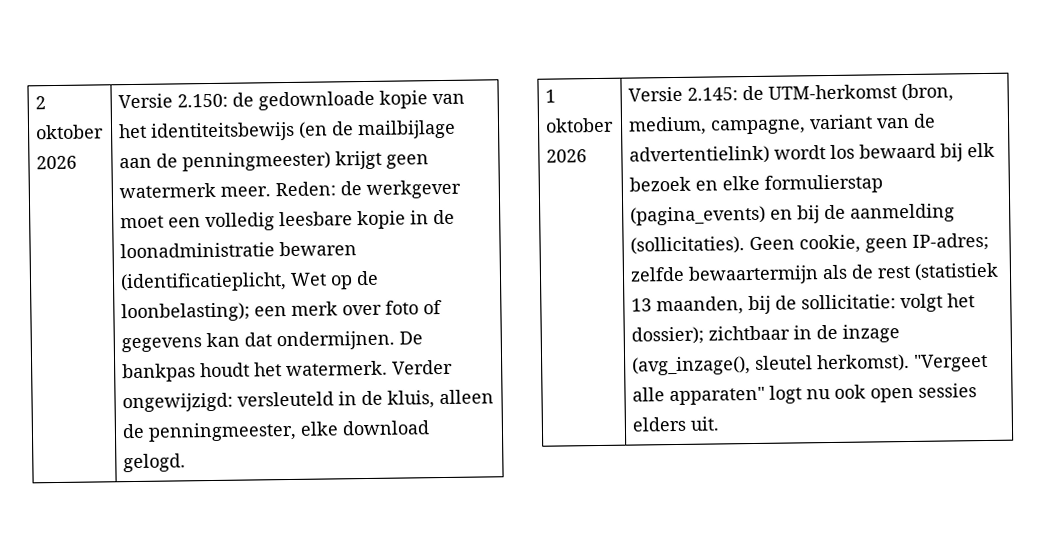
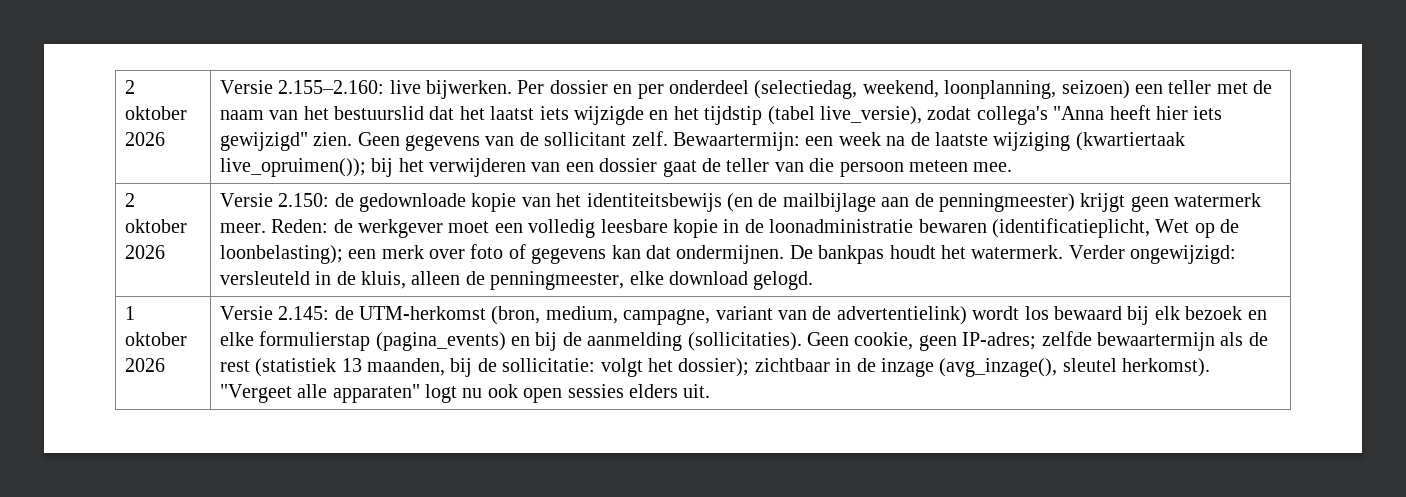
+ 2 oktober 2026 | Versie 2.155–2.160: live bijwerken. Per dossier en per onderdeel (selectiedag, weekend, loonplanning, seizoen) een teller met de naam van het bestuurslid dat het laatst iets wijzigde en het tijdstip (tabel live_versie), zodat collega's "Anna heeft hier iets gewijzigd" zien. Geen gegevens van de sollicitant zelf. Bewaartermijn: een week na de laatste wijziging (kwartiertaak live_opruimen()); bij het verwijderen van een dossier gaat de teller van die persoon meteen mee.

